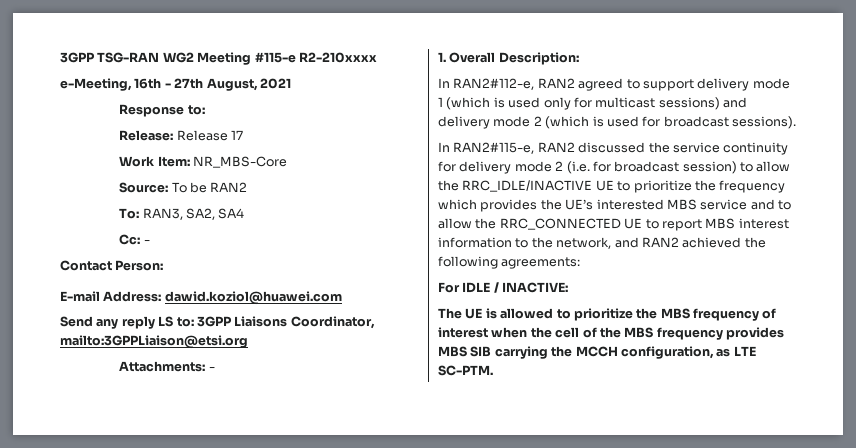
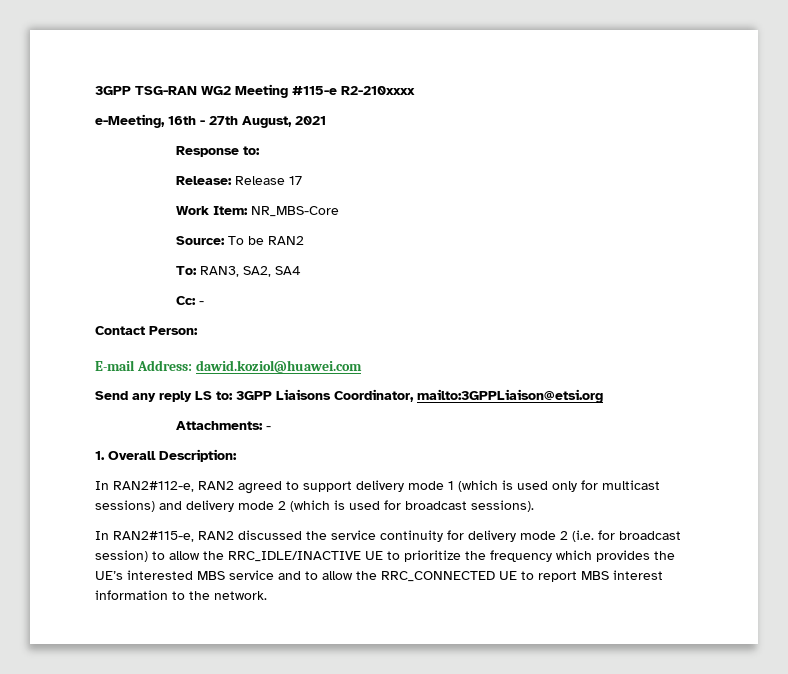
- In RAN2#115-e, RAN2 discussed the service continuity for delivery mode 2 (i.e. for broadcast session) to allow the RRC_IDLE/INACTIVE UE to prioritize the frequency which provides the UE’s interested MBS service and to allow the RRC_CONNECTED UE to report MBS interest information to the network, and RAN2 achieved the following agreements:
- For IDLE / INACTIVE:
- The UE is allowed to prioritize the MBS frequency of interest when the cell of the MBS frequency provides MBS SIB carrying the MCCH configuration, as LTE SC-PTM.
+ In RAN2#115-e, RAN2 discussed the service continuity for delivery mode 2 (i.e. for broadcast session) to allow the RRC_IDLE/INACTIVE UE to prioritize the frequency which provides the UE’s interested MBS service and to allow the RRC_CONNECTED UE to report MBS interest information to the network.

